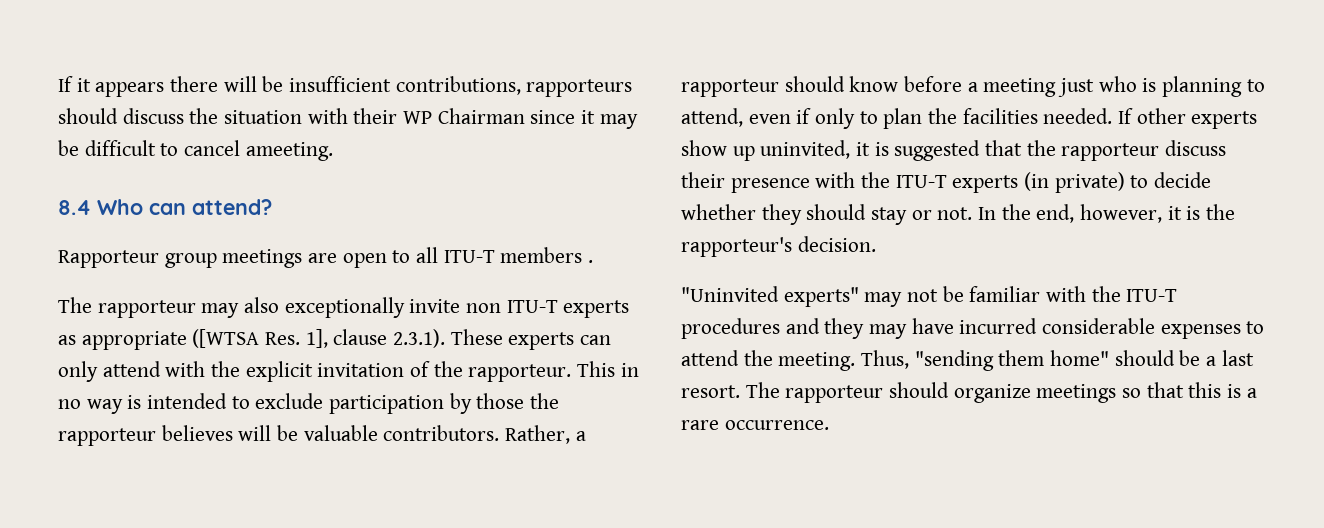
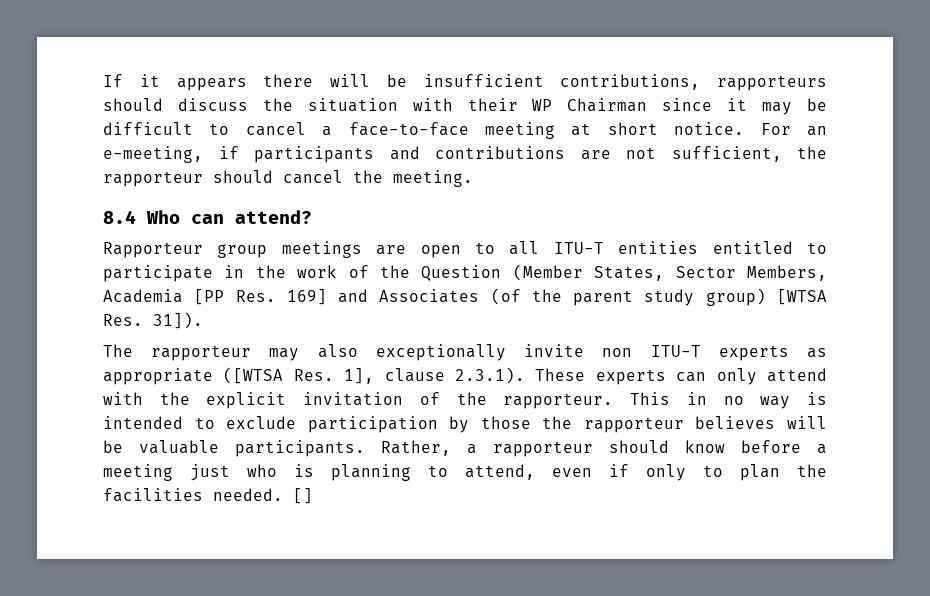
- If it appears there will be insufficient contributions, rapporteurs should discuss the situation with their WP Chairman since it may be difficult to cancel ameeting.
+ If it appears there will be insufficient contributions, rapporteurs should discuss the situation with their WP Chairman since it may be difficult to cancel a face-to-face meeting at short notice. For an e-meeting, if participants and contributions are not sufficient, the rapporteur should cancel the meeting.
- Rapporteur group meetings are open to all ITU-T members .
+ Rapporteur group meetings are open to all ITU-T entities entitled to participate in the work of the Question (Member States, Sector Members, Academia [PP Res. 169] and Associates (of the parent study group) [WTSA Res. 31]).
- This in no way is intended to exclude participation by those the rapporteur believes will be valuable contributors.
+ This in no way is intended to exclude participation by those the rapporteur believes will be valuable participants.
- If other experts show up uninvited, it is suggested that the rapporteur discuss their presence with the ITU-T experts (in private) to decide whether they should stay or not. In the end, however, it is the rapporteur's decision.
- "Uninvited experts" may not be familiar with the ITU-T procedures and they may have incurred considerable expenses to attend the meeting. Thus, "sending them home" should be a last resort. The rapporteur should organize meetings so that this is a rare occurrence.
+ []

